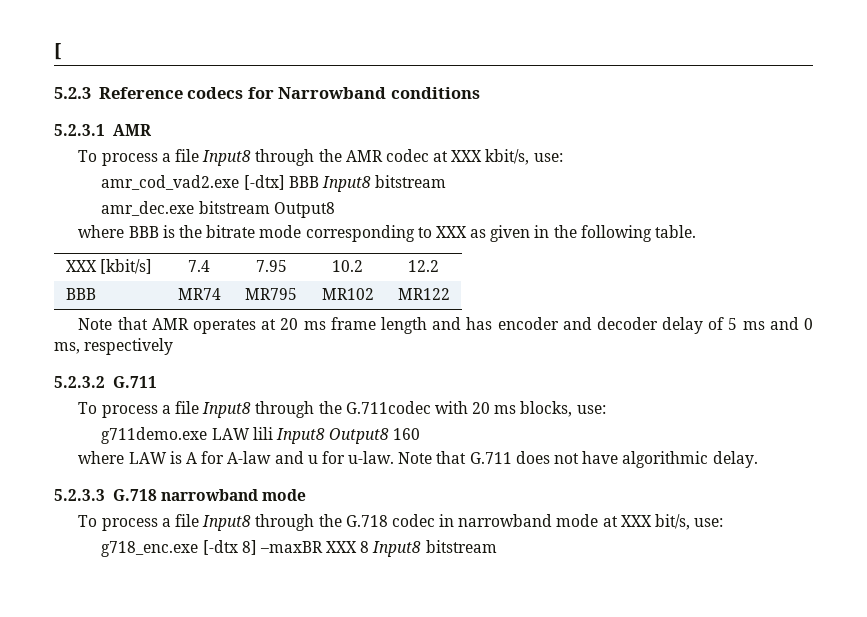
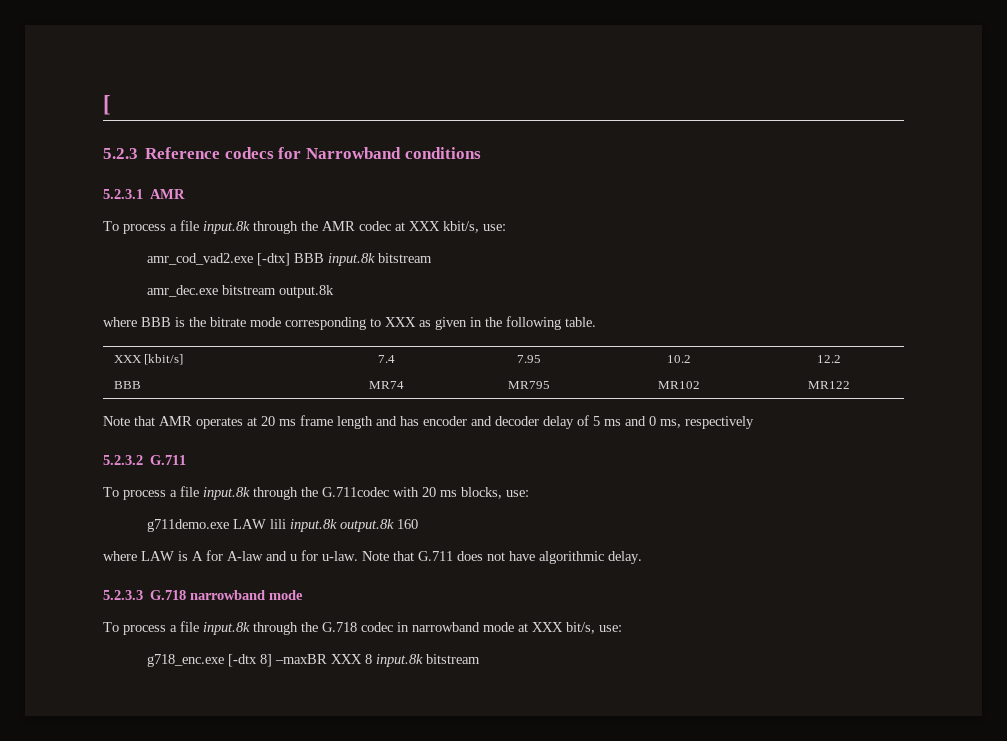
- To process a file Input8 through the AMR codec at XXX kbit/s, use:
+ To process a file input.8k through the AMR codec at XXX kbit/s, use:
- amr_cod_vad2.exe [-dtx] BBB Input8 bitstream
+ amr_cod_vad2.exe [-dtx] BBB input.8k bitstream
- amr_dec.exe bitstream Output8
+ amr_dec.exe bitstream output.8k
- To process a file Input8 through the G.711codec with 20 ms blocks, use:
+ To process a file input.8k through the G.711codec with 20 ms blocks, use:
- g711demo.exe LAW lili Input8 Output8 160
+ g711demo.exe LAW lili input.8k output.8k 160
- To process a file Input8 through the G.718 codec in narrowband mode at XXX bit/s, use:
+ To process a file input.8k through the G.718 codec in narrowband mode at XXX bit/s, use:
- g718_enc.exe [-dtx 8] –maxBR XXX 8 Input8 bitstream
+ g718_enc.exe [-dtx 8] –maxBR XXX 8 input.8k bitstream

